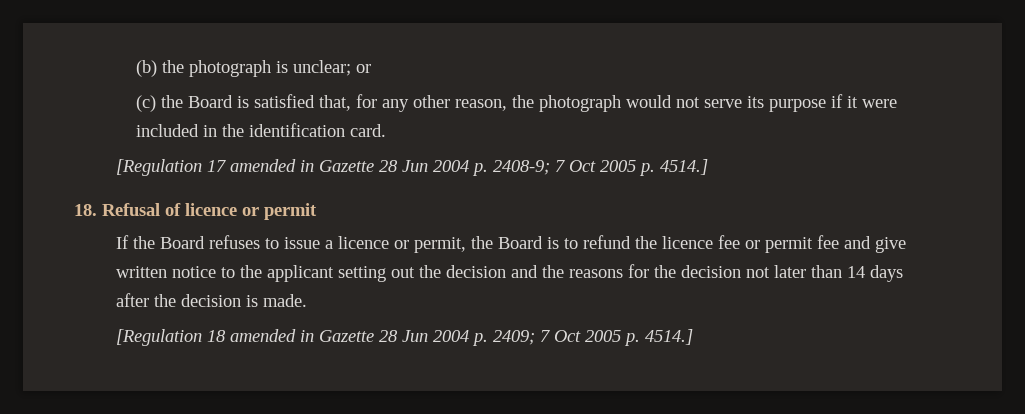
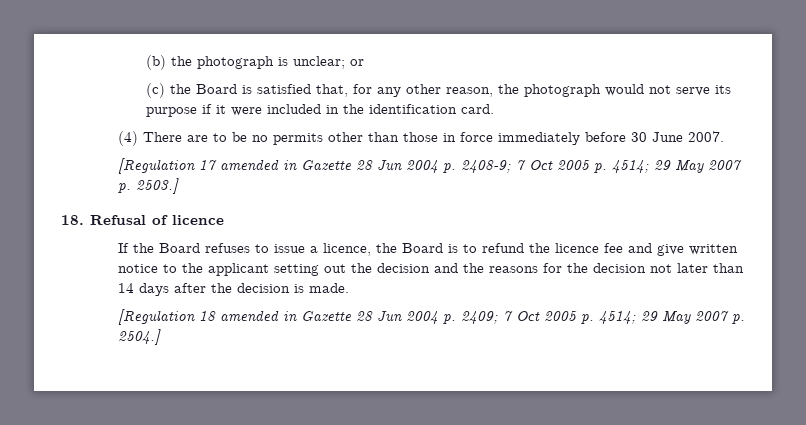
+ (4) There are to be no permits other than those in force immediately before 30 June 2007.
- [Regulation 17 amended in Gazette 28 Jun 2004 p. 2408-9; 7 Oct 2005 p. 4514.]
+ [Regulation 17 amended in Gazette 28 Jun 2004 p. 2408-9; 7 Oct 2005 p. 4514; 29 May 2007 p. 2503.]
- 18. Refusal of licence or permit
+ 18. Refusal of licence
- If the Board refuses to issue a licence or permit, the Board is to refund the licence fee or permit fee and give written notice to the applicant setting out the decision and the reasons for the decision not later than 14 days after the decision is made.
+ If the Board refuses to issue a licence, the Board is to refund the licence fee and give written notice to the applicant setting out the decision and the reasons for the decision not later than 14 days after the decision is made.
- [Regulation 18 amended in Gazette 28 Jun 2004 p. 2409; 7 Oct 2005 p. 4514.]
+ [Regulation 18 amended in Gazette 28 Jun 2004 p. 2409; 7 Oct 2005 p. 4514; 29 May 2007 p. 2504.]

